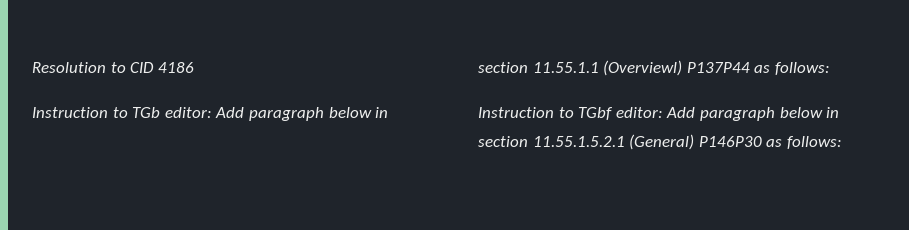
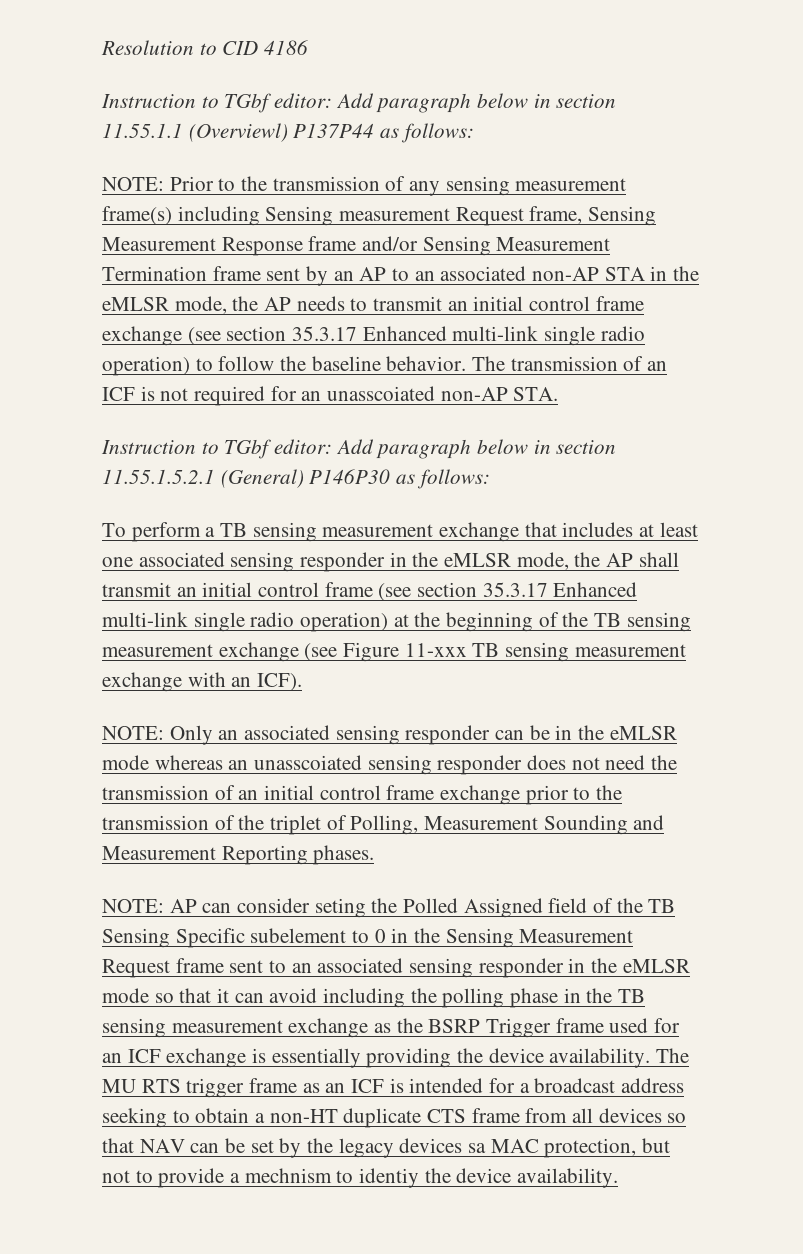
- Instruction to TGb editor: Add paragraph below in section 11.55.1.1 (Overviewl) P137P44 as follows:
+ Instruction to TGbf editor: Add paragraph below in section 11.55.1.1 (Overviewl) P137P44 as follows:
+ NOTE: Prior to the transmission of any sensing measurement frame(s) including Sensing measurement Request frame, Sensing Measurement Response frame and/or Sensing Measurement Termination frame sent by an AP to an associated non-AP STA in the eMLSR mode, the AP needs to transmit an initial control frame exchange (see section 35.3.17 Enhanced multi-link single radio operation) to follow the baseline behavior. The transmission of an ICF is not required for an unasscoiated non-AP STA.
+ To perform a TB sensing measurement exchange that includes at least one associated sensing responder in the eMLSR mode, the AP shall transmit an initial control frame (see section 35.3.17 Enhanced multi-link single radio operation) at the beginning of the TB sensing measurement exchange (see Figure 11-xxx TB sensing measurement exchange with an ICF).
+ NOTE: Only an associated sensing responder can be in the eMLSR mode whereas an unasscoiated sensing responder does not need the transmission of an initial control frame exchange prior to the transmission of the triplet of Polling, Measurement Sounding and Measurement Reporting phases.
+ NOTE: AP can consider seting the Polled Assigned field of the TB Sensing Specific subelement to 0 in the Sensing Measurement Request frame sent to an associated sensing responder in the eMLSR mode so that it can avoid including the polling phase in the TB sensing measurement exchange as the BSRP Trigger frame used for an ICF exchange is essentially providing the device availability. The MU RTS trigger frame as an ICF is intended for a broadcast address seeking to obtain a non-HT duplicate CTS frame from all devices so that NAV can be set by the legacy devices sa MAC protection, but not to provide a mechnism to identiy the device availability.

